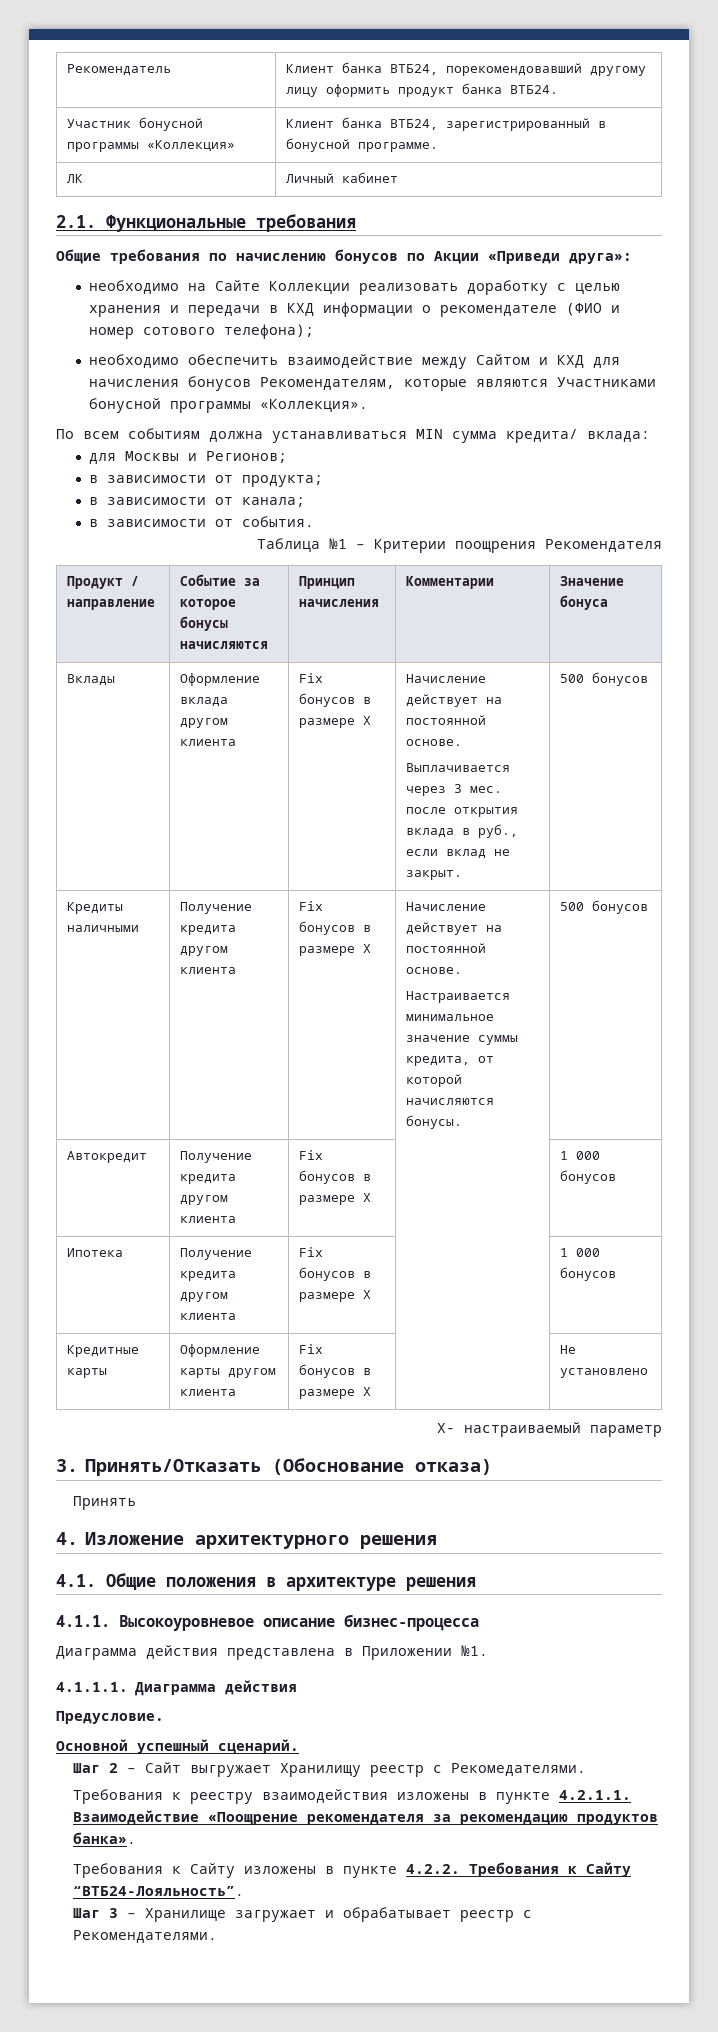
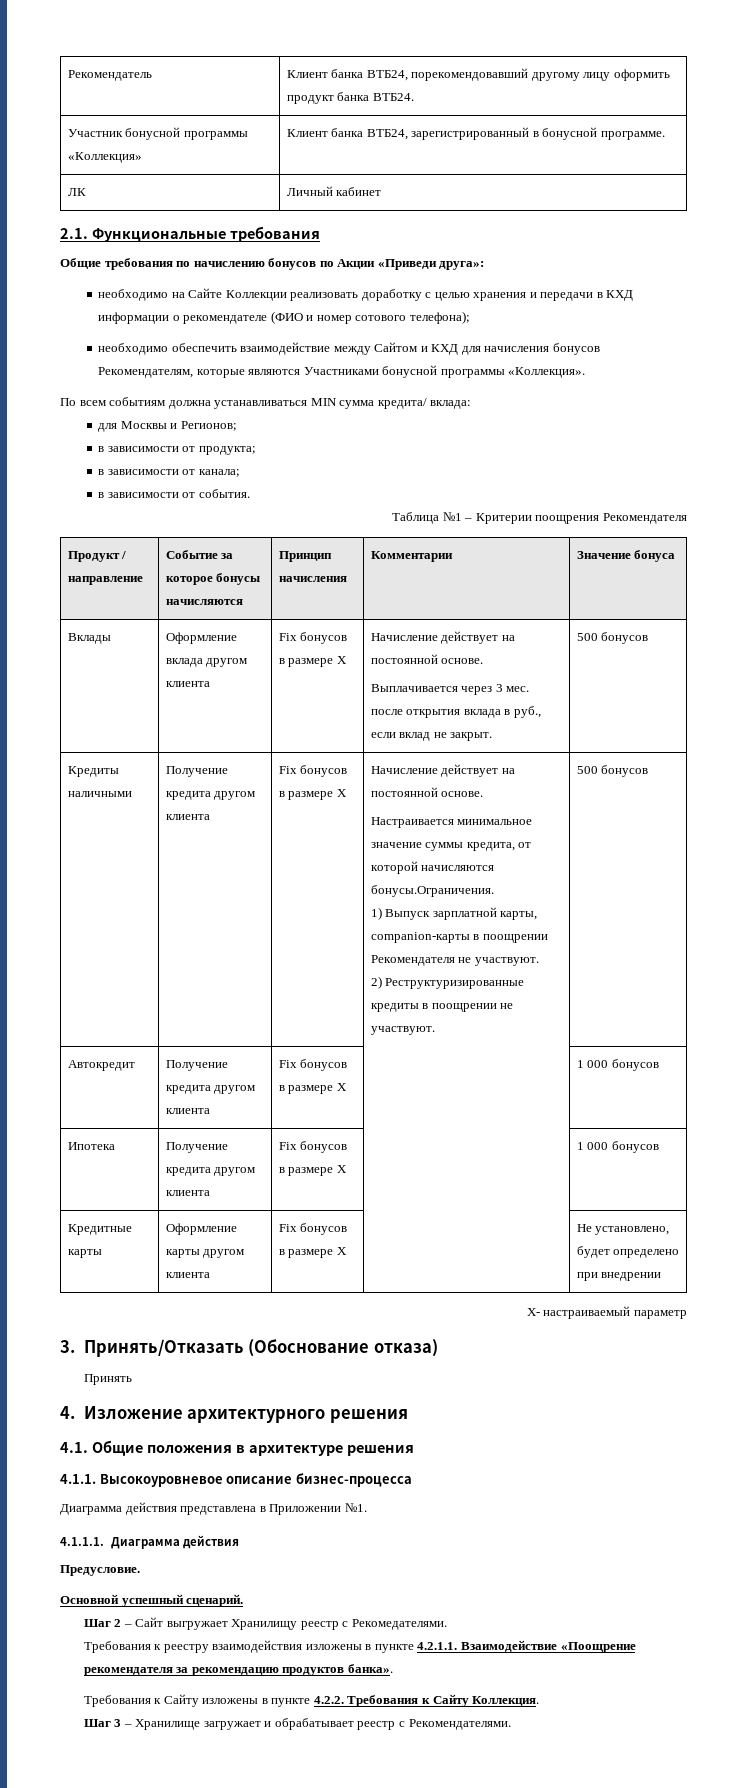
- Настраивается минимальное значение суммы кредита, от которой начисляются бонусы.
+ Настраивается минимальное значение суммы кредита, от которой начисляются бонусы.Ограничения.
+ 1) Выпуск зарплатной карты, companion-карты в поощрении Рекомендателя не участвуют.
+ 2) Реструктуризированные кредиты в поощрении не участвуют.
- Кредитные карты | Оформление карты другом клиента | Fiх бонусов в размере Х | | Не установлено
+ Кредитные карты | Оформление карты другом клиента | Fiх бонусов в размере Х | | Не установлено, будет определено при внедрении
- Требования к Сайту изложены в пункте 4.2.2. Требования к Сайту “ВТБ24-Лояльность”.
+ Требования к Сайту изложены в пункте 4.2.2. Требования к Сайту Коллекция.

